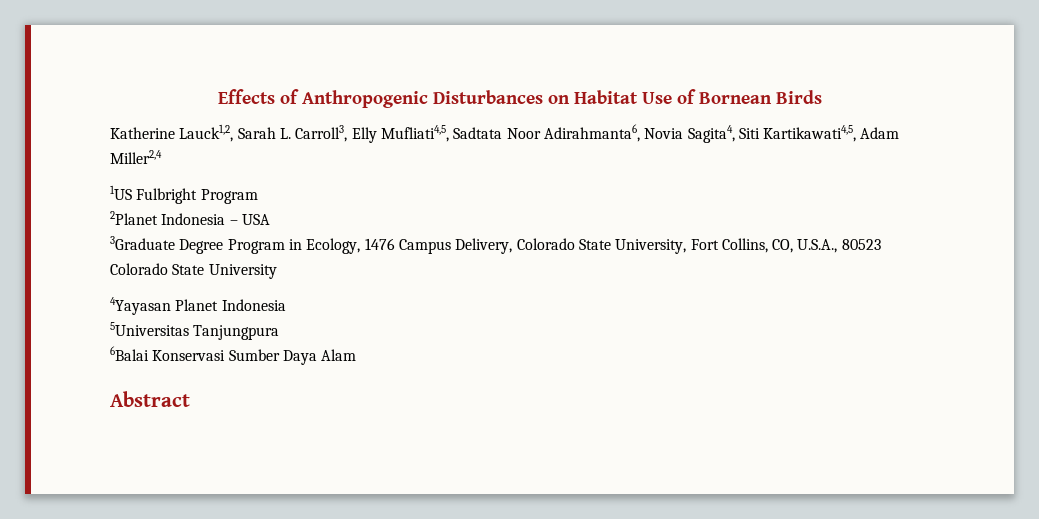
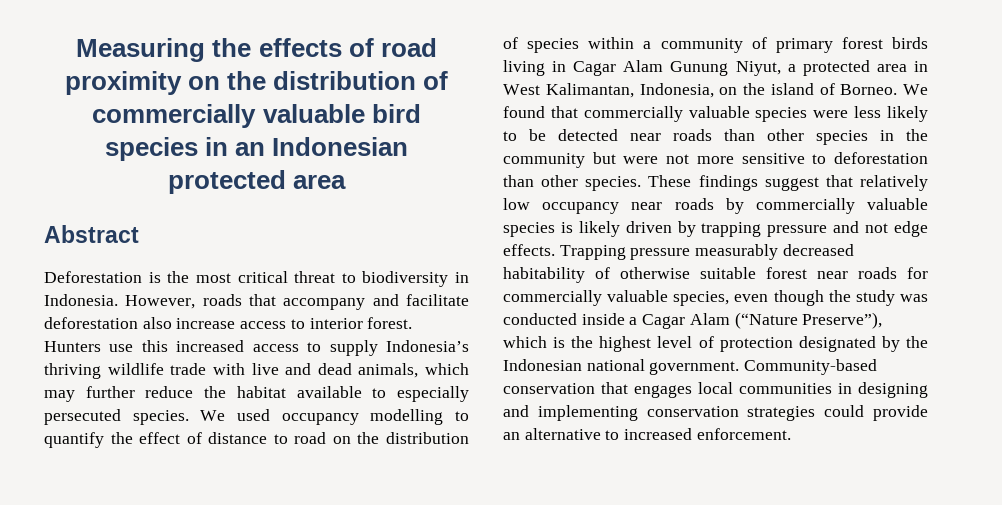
- Effects of Anthropogenic Disturbances on Habitat Use of Bornean Birds
- Katherine Lauck1,2, Sarah L. Carroll3, Elly Mufliati4,5, Sadtata Noor Adirahmanta6, Novia Sagita4, Siti Kartikawati4,5, Adam Miller2,4
- 1US Fulbright Program
- 2Planet Indonesia – USA
- 3Graduate Degree Program in Ecology, 1476 Campus Delivery, Colorado State University, Fort Collins, CO, U.S.A., 80523 Colorado State University
- 4Yayasan Planet Indonesia
- 5Universitas Tanjungpura
- 6Balai Konservasi Sumber Daya Alam
+ Measuring the effects of road proximity on the distribution of commercially valuable bird species in an Indonesian protected area
  Abstract
+ Deforestation is the most critical threat to biodiversity in Indonesia. However, roads that accompany and facilitate deforestation also increase access to interior forest. Hunters use this increased access to supply Indonesia’s thriving wildlife trade with live and dead animals, which may further reduce the habitat available to especially persecuted species. We used occupancy modelling to quantify the effect of distance to road on the distribution of species within a community of primary forest birds living in Cagar Alam Gunung Niyut, a protected area in West Kalimantan, Indonesia, on the island of Borneo. We found that commercially valuable species were less likely to be detected near roads than other species in the community but were not more sensitive to deforestation than other species. These findings suggest that relatively low occupancy near roads by commercially valuable species is likely driven by trapping pressure and not edge effects. Trapping pressure measurably decreased habitability of otherwise suitable forest near roads for commercially valuable species, even though the study was conducted inside a Cagar Alam (“Nature Preserve”), which is the highest level of protection designated by the Indonesian national government. Community-based conservation that engages local communities in designing and implementing conservation strategies could provide an alternative to increased enforcement.

